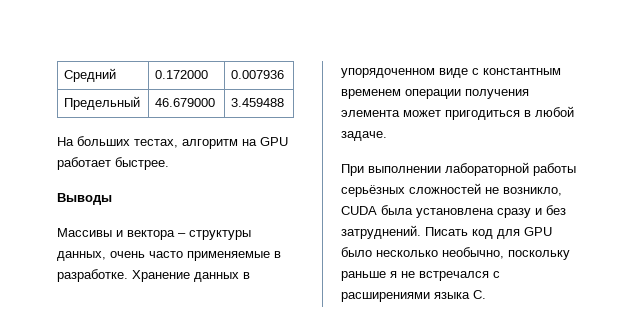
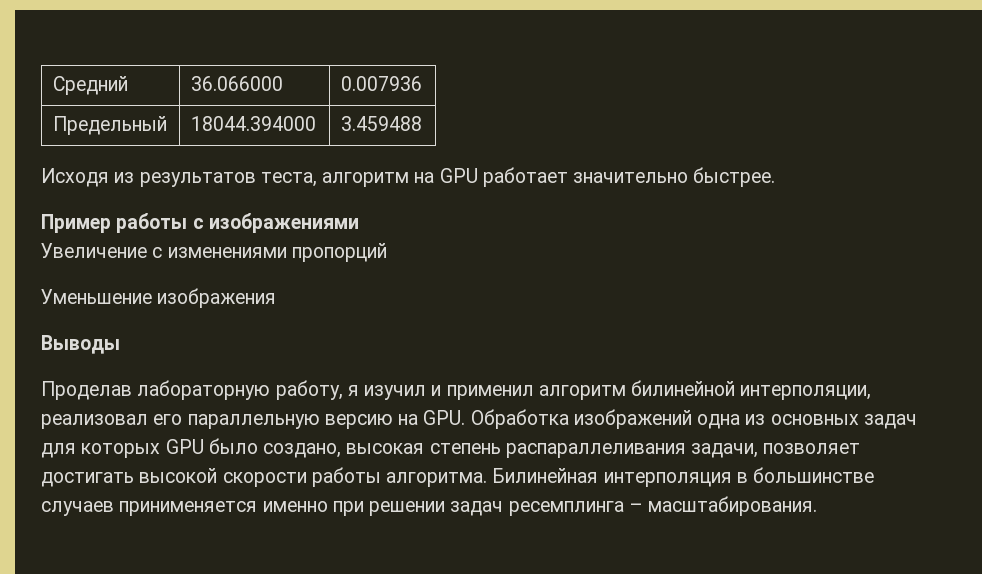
- Средний | 0.172000 | 0.007936
+ Средний | 36.066000 | 0.007936
- Предельный | 46.679000 | 3.459488
+ Предельный | 18044.394000 | 3.459488
- На больших тестах, алгоритм на GPU работает быстрее.
+ Исходя из результатов теста, алгоритм на GPU работает значительно быстрее.
+ Пример работы с изображениями
+ Увеличение с изменениями пропорций
+ Уменьшение изображения
  Выводы
- Массивы и вектора – структуры данных, очень часто применяемые в разработке. Хранение данных в упорядоченном виде с константным временем операции получения элемента может пригодиться в любой задаче.
- При выполнении лабораторной работы серьёзных сложностей не возникло, CUDA была установлена сразу и без затруднений. Писать код для GPU было несколько необычно, поскольку раньше я не встречался с расширениями языка C.
+ Проделав лабораторную работу, я изучил и применил алгоритм билинейной интерполяции, реализовал его параллельную версию на GPU. Обработка изображений одна из основных задач для которых GPU было создано, высокая степень распараллеливания задачи, позволяет достигать высокой скорости работы алгоритма. Билинейная интерполяция в большинстве случаев принименяется именно при решении задач ресемплинга – масштабирования.

